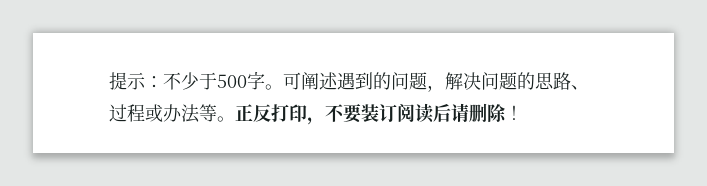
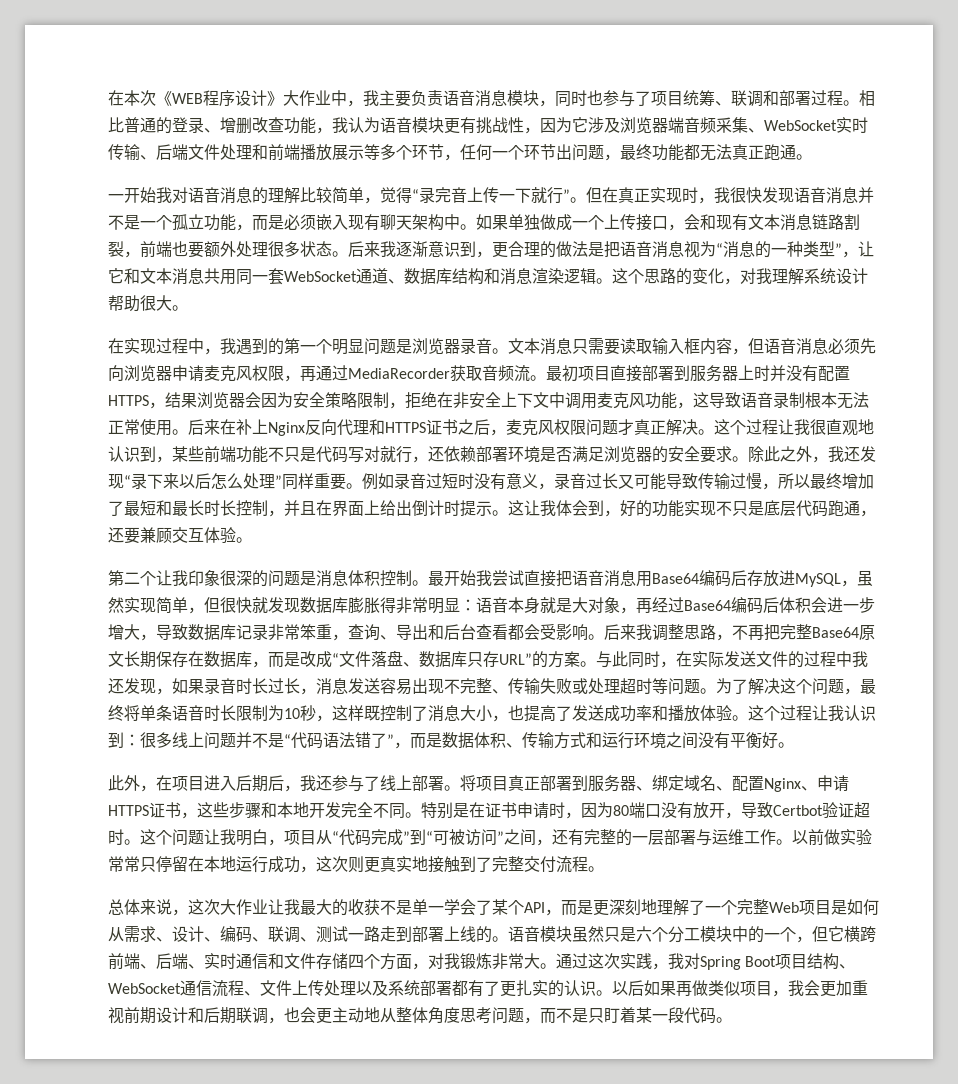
- 提示：不少于500字。可阐述遇到的问题，解决问题的思路、过程或办法等。正反打印，不要装订阅读后请删除！
+ 在本次《WEB程序设计》大作业中，我主要负责语音消息模块，同时也参与了项目统筹、联调和部署过程。相比普通的登录、增删改查功能，我认为语音模块更有挑战性，因为它涉及浏览器端音频采集、WebSocket实时传输、后端文件处理和前端播放展示等多个环节，任何一个环节出问题，最终功能都无法真正跑通。
+ 一开始我对语音消息的理解比较简单，觉得“录完音上传一下就行”。但在真正实现时，我很快发现语音消息并不是一个孤立功能，而是必须嵌入现有聊天架构中。如果单独做成一个上传接口，会和现有文本消息链路割裂，前端也要额外处理很多状态。后来我逐渐意识到，更合理的做法是把语音消息视为“消息的一种类型”，让它和文本消息共用同一套WebSocket通道、数据库结构和消息渲染逻辑。这个思路的变化，对我理解系统设计帮助很大。
+ 在实现过程中，我遇到的第一个明显问题是浏览器录音。文本消息只需要读取输入框内容，但语音消息必须先向浏览器申请麦克风权限，再通过MediaRecorder获取音频流。最初项目直接部署到服务器上时并没有配置HTTPS，结果浏览器会因为安全策略限制，拒绝在非安全上下文中调用麦克风功能，这导致语音录制根本无法正常使用。后来在补上Nginx反向代理和HTTPS证书之后，麦克风权限问题才真正解决。这个过程让我很直观地认识到，某些前端功能不只是代码写对就行，还依赖部署环境是否满足浏览器的安全要求。除此之外，我还发现“录下来以后怎么处理”同样重要。例如录音过短时没有意义，录音过长又可能导致传输过慢，所以最终增加了最短和最长时长控制，并且在界面上给出倒计时提示。这让我体会到，好的功能实现不只是底层代码跑通，还要兼顾交互体验。
+ 第二个让我印象很深的问题是消息体积控制。最开始我尝试直接把语音消息用Base64编码后存放进MySQL，虽然实现简单，但很快就发现数据库膨胀得非常明显：语音本身就是大对象，再经过Base64编码后体积会进一步增大，导致数据库记录非常笨重，查询、导出和后台查看都会受影响。后来我调整思路，不再把完整Base64原文长期保存在数据库，而是改成“文件落盘、数据库只存URL”的方案。与此同时，在实际发送文件的过程中我还发现，如果录音时长过长，消息发送容易出现不完整、传输失败或处理超时等问题。为了解决这个问题，最终将单条语音时长限制为10秒，这样既控制了消息大小，也提高了发送成功率和播放体验。这个过程让我认识到：很多线上问题并不是“代码语法错了”，而是数据体积、传输方式和运行环境之间没有平衡好。
+ 此外，在项目进入后期后，我还参与了线上部署。将项目真正部署到服务器、绑定域名、配置Nginx、申请HTTPS证书，这些步骤和本地开发完全不同。特别是在证书申请时，因为80端口没有放开，导致Certbot验证超时。这个问题让我明白，项目从“代码完成”到“可被访问”之间，还有完整的一层部署与运维工作。以前做实验常常只停留在本地运行成功，这次则更真实地接触到了完整交付流程。
+ 总体来说，这次大作业让我最大的收获不是单一学会了某个API，而是更深刻地理解了一个完整Web项目是如何从需求、设计、编码、联调、测试一路走到部署上线的。语音模块虽然只是六个分工模块中的一个，但它横跨前端、后端、实时通信和文件存储四个方面，对我锻炼非常大。通过这次实践，我对Spring Boot项目结构、WebSocket通信流程、文件上传处理以及系统部署都有了更扎实的认识。以后如果再做类似项目，我会更加重视前期设计和后期联调，也会更主动地从整体角度思考问题，而不是只盯着某一段代码。

